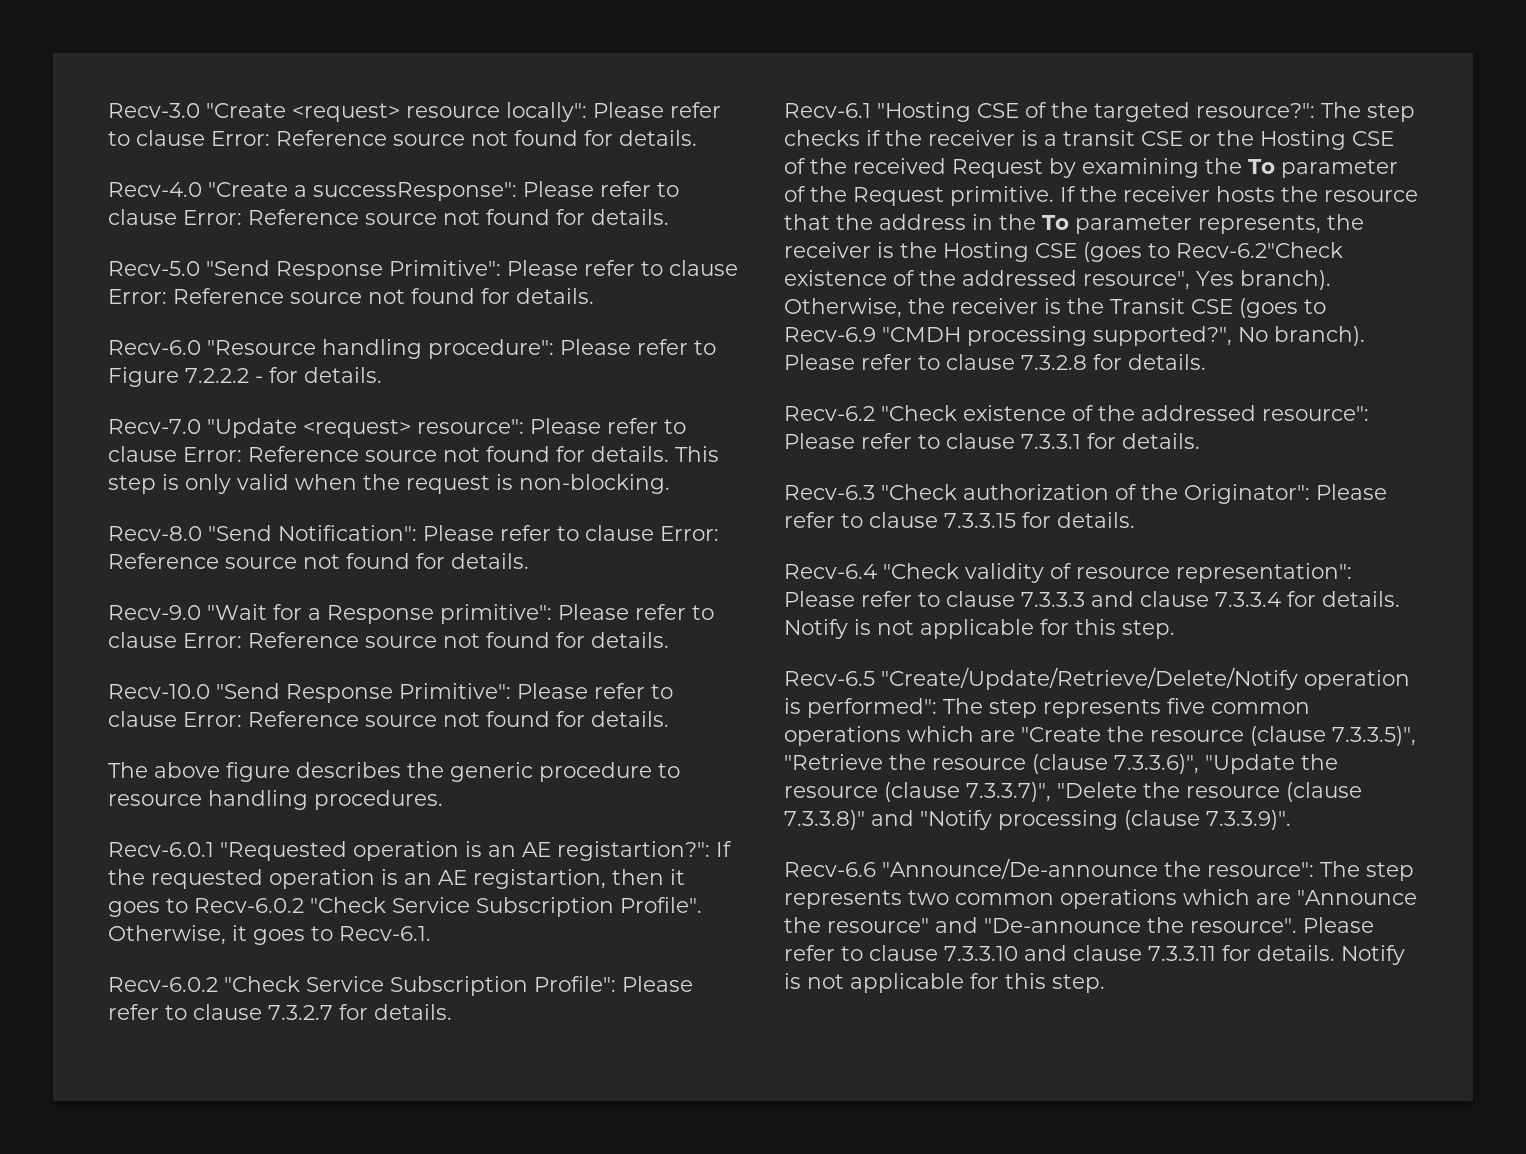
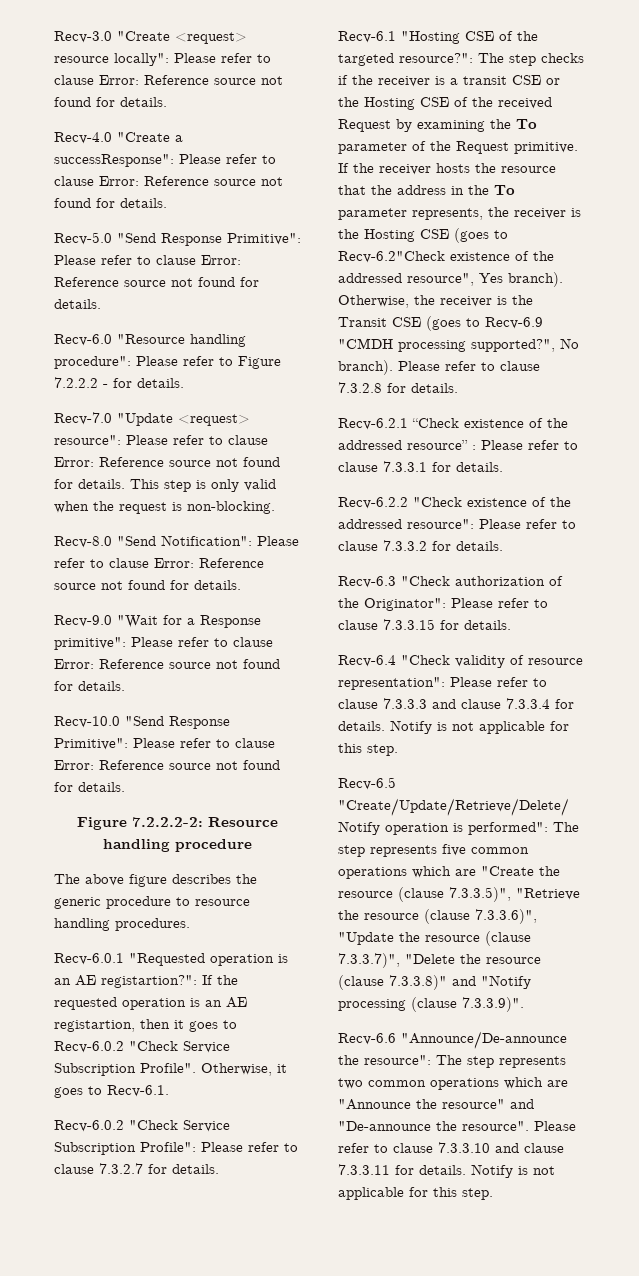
+ Figure 7.2.2.2-2: Resource handling procedure
- Recv-6.2 "Check existence of the addressed resource": Please refer to clause 7.3.3.1 for details.
+ Recv-6.2.1 “Check existence of the addressed resource” : Please refer to clause 7.3.3.1 for details.
+ Recv-6.2.2 "Check existence of the addressed resource": Please refer to clause 7.3.3.2 for details.

